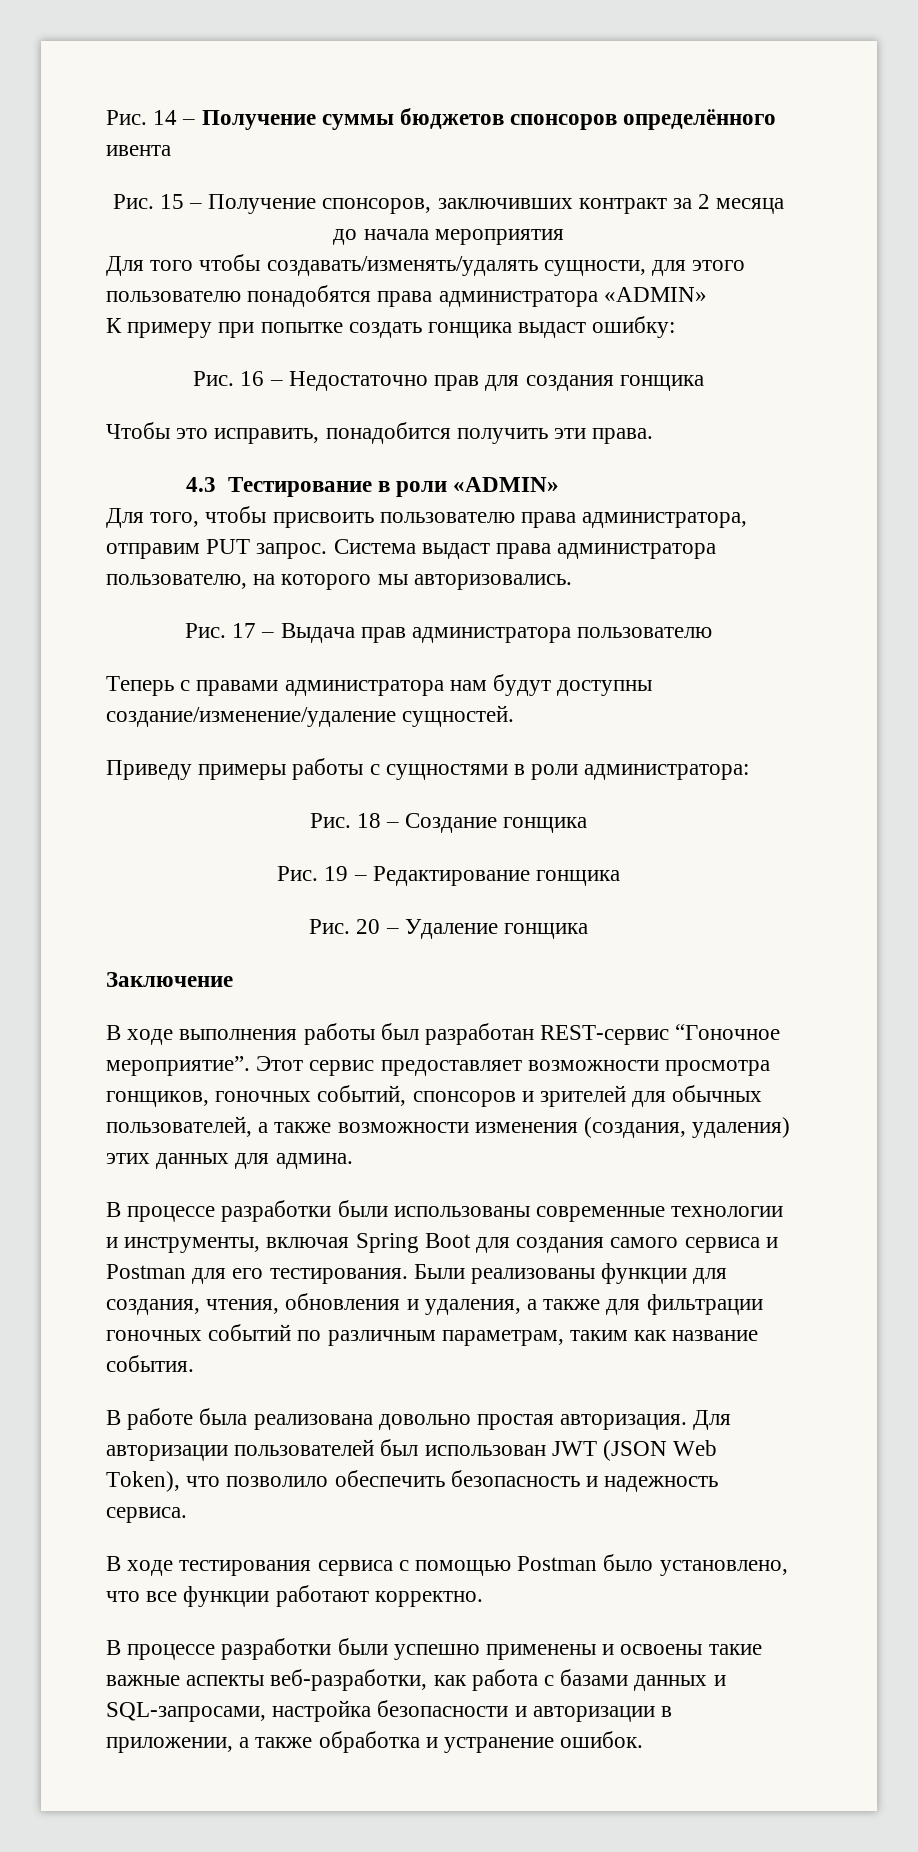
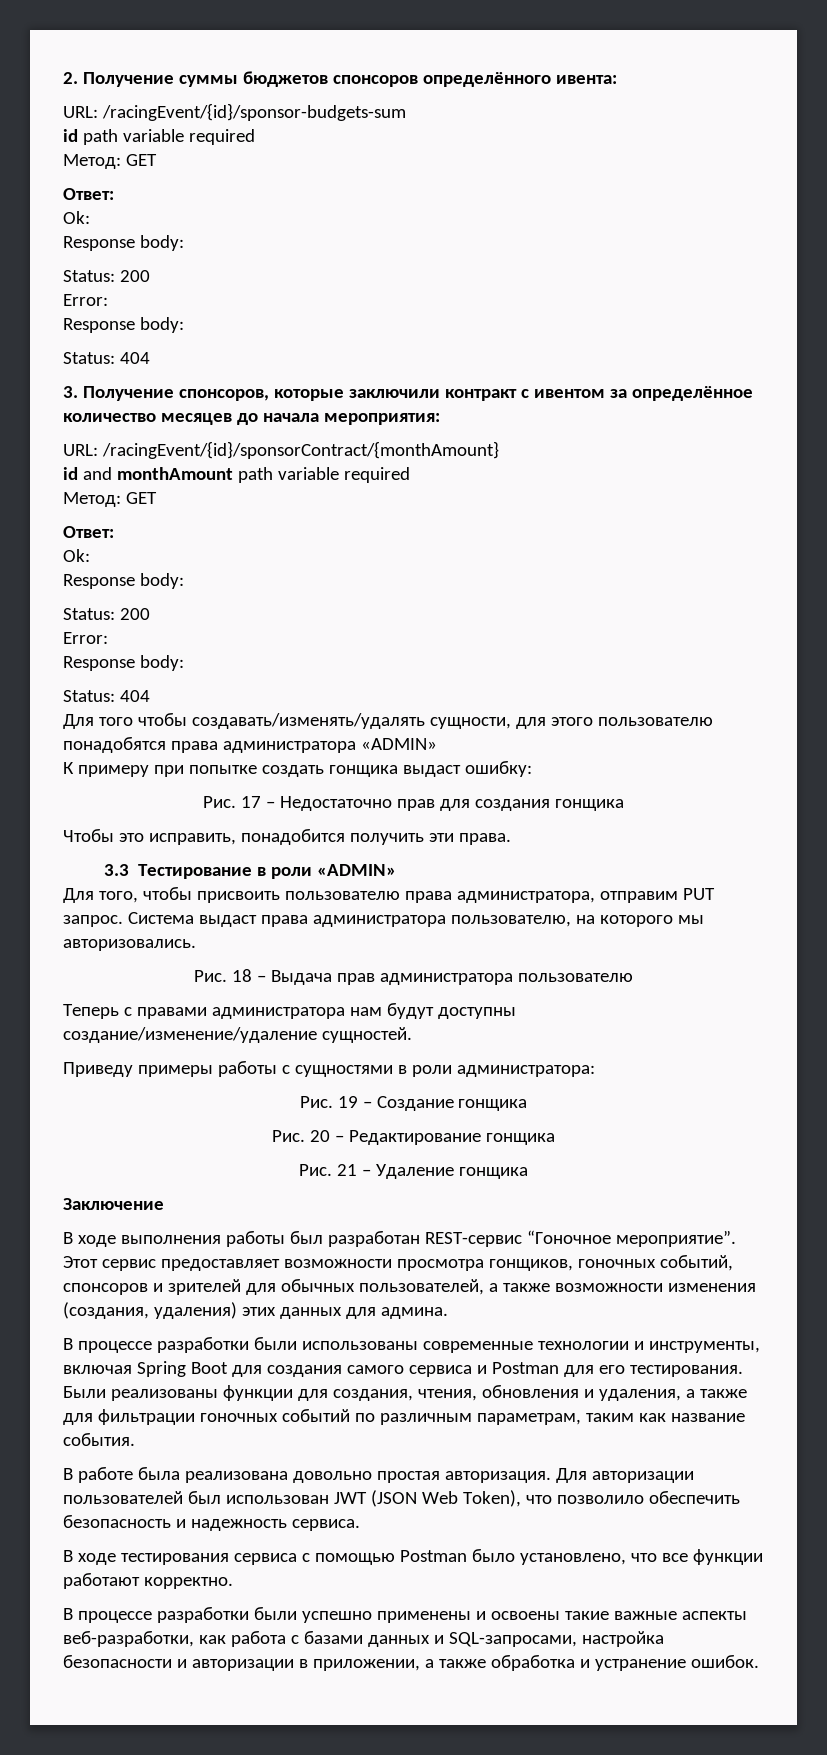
- Рис. 14 – Получение суммы бюджетов спонсоров определённого ивента
- Рис. 15 – Получение спонсоров, заключивших контракт за 2 месяца до начала мероприятия
+ 2. Получение суммы бюджетов спонсоров определённого ивента:
+ URL: /racingEvent/{id}/sponsor-budgets-sum
+ id path variable required
+ Метод: GET
+ Ответ:
+ Ok:
+ Response body:
+ Status: 200
+ Error:
+ Response body:
+ Status: 404
+ 3. Получение спонсоров, которые заключили контракт с ивентом за определённое количество месяцев до начала мероприятия:
+ URL: /racingEvent/{id}/sponsorContract/{monthAmount}
+ id and monthAmount path variable required
+ Метод: GET
+ Ответ:
+ Ok:
+ Response body:
+ Status: 200
+ Error:
+ Response body:
+ Status: 404
- Рис. 16 – Недостаточно прав для создания гонщика
+ Рис. 17 – Недостаточно прав для создания гонщика
- 4.3 Тестирование в роли «ADMIN»
+ 3.3 Тестирование в роли «ADMIN»
- Рис. 17 – Выдача прав администратора пользователю
+ Рис. 18 – Выдача прав администратора пользователю
- Рис. 18 – Создание гонщика
+ Рис. 19 – Создание гонщика
- Рис. 19 – Редактирование гонщика
+ Рис. 20 – Редактирование гонщика
- Рис. 20 – Удаление гонщика
+ Рис. 21 – Удаление гонщика

